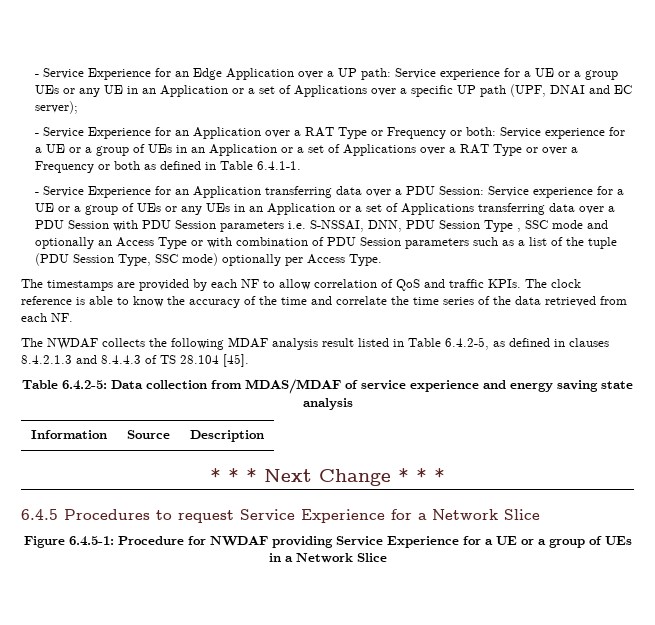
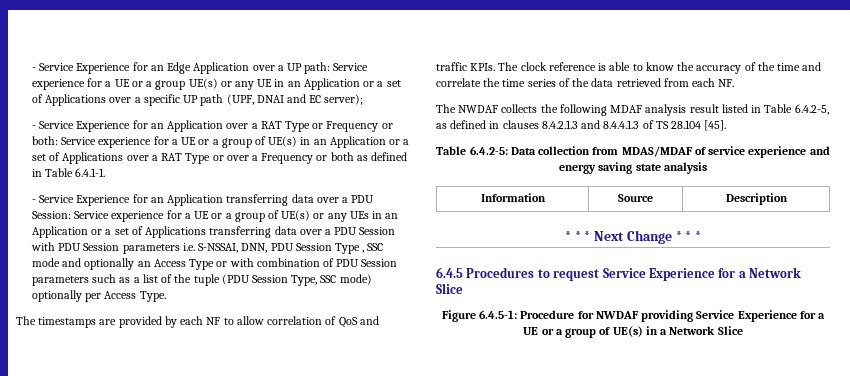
- - Service Experience for an Edge Application over a UP path: Service experience for a UE or a group UEs or any UE in an Application or a set of Applications over a specific UP path (UPF, DNAI and EC server);
+ - Service Experience for an Edge Application over a UP path: Service experience for a UE or a group UE(s) or any UE in an Application or a set of Applications over a specific UP path (UPF, DNAI and EC server);
- - Service Experience for an Application over a RAT Type or Frequency or both: Service experience for a UE or a group of UEs in an Application or a set of Applications over a RAT Type or over a Frequency or both as defined in Table 6.4.1-1.
+ - Service Experience for an Application over a RAT Type or Frequency or both: Service experience for a UE or a group of UE(s) in an Application or a set of Applications over a RAT Type or over a Frequency or both as defined in Table 6.4.1-1.
- Service experience for a UE or a group of UEs or any UEs in an Application or a set of Applications transferring data over a PDU Session with PDU Session parameters i.e. S-NSSAI, DNN, PDU Session Type , SSC mode and optionally an Access Type or with combination of PDU Session parameters such as a list of the tuple (PDU Session Type, SSC mode) optionally per Access Type.
+ Service experience for a UE or a group of UE(s) or any UEs in an Application or a set of Applications transferring data over a PDU Session with PDU Session parameters i.e. S-NSSAI, DNN, PDU Session Type , SSC mode and optionally an Access Type or with combination of PDU Session parameters such as a list of the tuple (PDU Session Type, SSC mode) optionally per Access Type.
- The NWDAF collects the following MDAF analysis result listed in Table 6.4.2-5, as defined in clauses 8.4.2.1.3 and 8.4.4.3 of TS 28.104 [45].
+ The NWDAF collects the following MDAF analysis result listed in Table 6.4.2-5, as defined in clauses 8.4.2.1.3 and 8.4.4.1.3 of TS 28.104 [45].
- Figure 6.4.5-1: Procedure for NWDAF providing Service Experience for a UE or a group of UEs in a Network Slice
+ Figure 6.4.5-1: Procedure for NWDAF providing Service Experience for a UE or a group of UE(s) in a Network Slice

